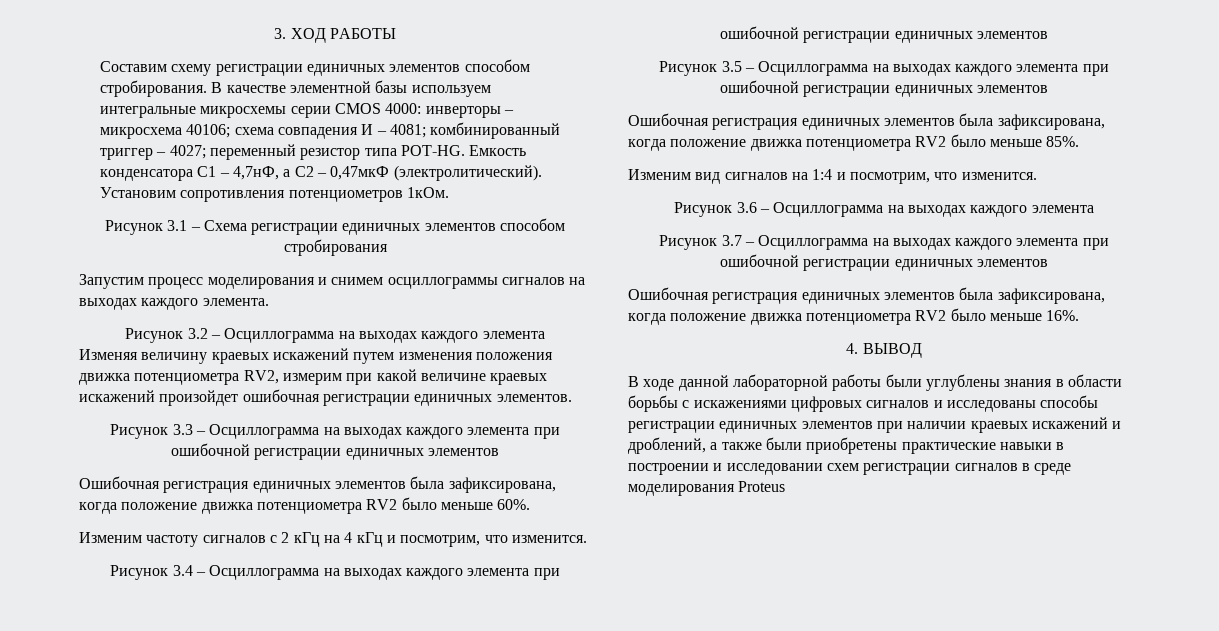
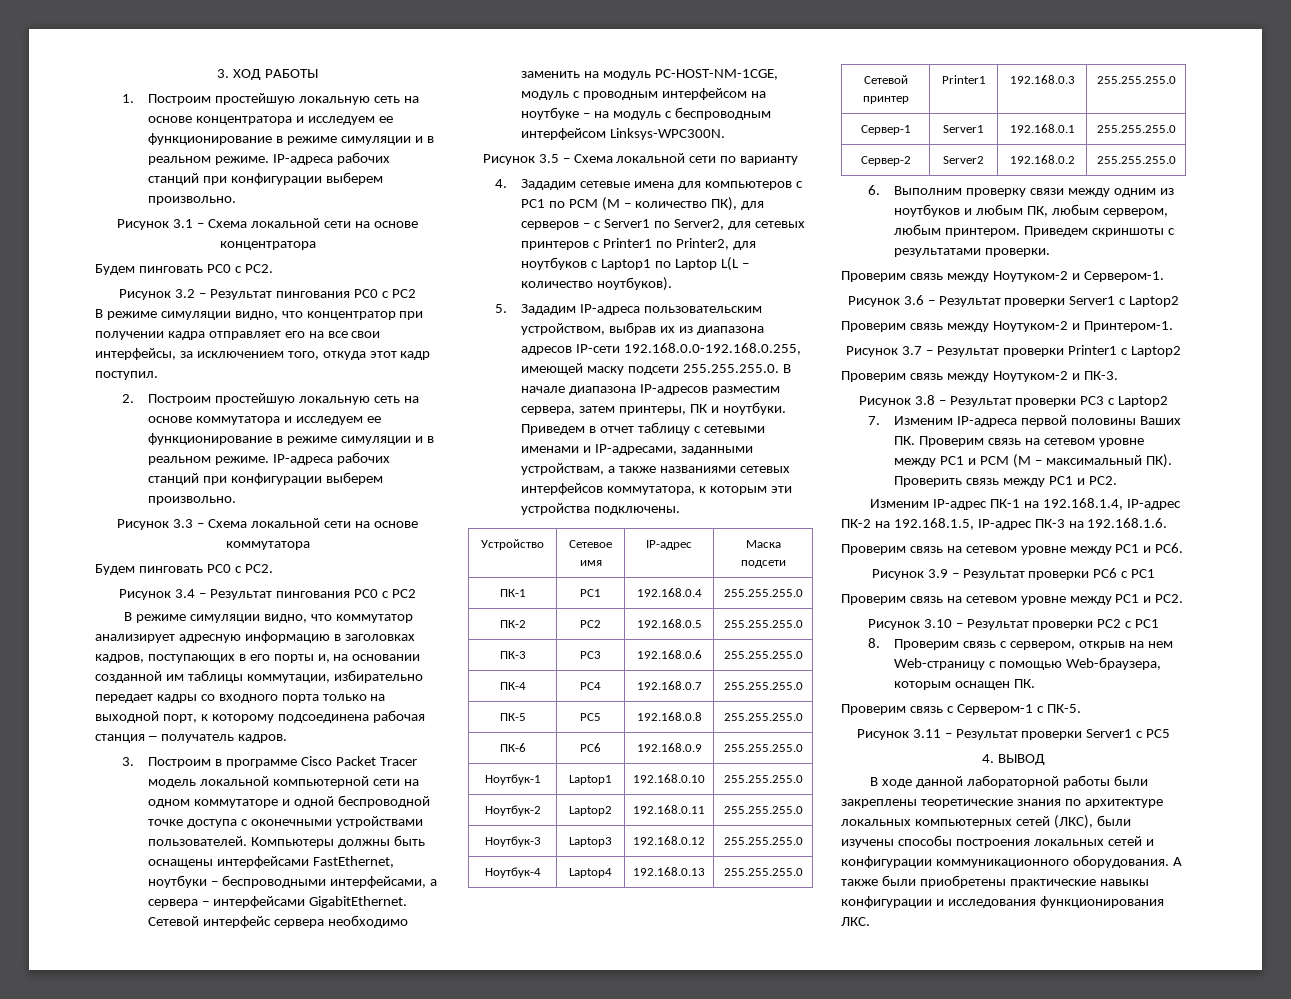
- Составим схему регистрации единичных элементов способом стробирования. В качестве элементной базы используем интегральные микросхемы серии CMOS 4000: инверторы – микросхема 40106; схема совпадения И – 4081; комбинированный триггер – 4027; переменный резистор типа POT-HG. Емкость конденсатора С1 – 4,7нФ, а С2 – 0,47мкФ (электролитический). Установим сопротивления потенциометров 1кОм.
- Рисунок 3.1 – Схема регистрации единичных элементов способом стробирования
- Запустим процесс моделирования и снимем осциллограммы сигналов на выходах каждого элемента.
- Рисунок 3.2 – Осциллограмма на выходах каждого элемента
- Изменяя величину краевых искажений путем изменения положения движка потенциометра RV2, измерим при какой величине краевых искажений произойдет ошибочная регистрации единичных элементов.
- Рисунок 3.3 – Осциллограмма на выходах каждого элемента при ошибочной регистрации единичных элементов
- Ошибочная регистрация единичных элементов была зафиксирована, когда положение движка потенциометра RV2 было меньше 60%.
- Изменим частоту сигналов с 2 кГц на 4 кГц и посмотрим, что изменится.
- Рисунок 3.4 – Осциллограмма на выходах каждого элемента при ошибочной регистрации единичных элементов
- Рисунок 3.5 – Осциллограмма на выходах каждого элемента при ошибочной регистрации единичных элементов
- Ошибочная регистрация единичных элементов была зафиксирована, когда положение движка потенциометра RV2 было меньше 85%.
- Изменим вид сигналов на 1:4 и посмотрим, что изменится.
- Рисунок 3.6 – Осциллограмма на выходах каждого элемента
- Рисунок 3.7 – Осциллограмма на выходах каждого элемента при ошибочной регистрации единичных элементов
- Ошибочная регистрация единичных элементов была зафиксирована, когда положение движка потенциометра RV2 было меньше 16%.
+ 1. Построим простейшую локальную сеть на основе концентратора и исследуем ее функционирование в режиме симуляции и в реальном режиме. IP-адреса рабочих станций при конфигурации выберем произвольно.
+ Рисунок 3.1 – Схема локальной сети на основе концентратора
+ Будем пинговать PC0 с PC2.
+ Рисунок 3.2 – Результат пингования PC0 с PC2
+ В режиме симуляции видно, что концентратор при получении кадра отправляет его на все свои интерфейсы, за исключением того, откуда этот кадр поступил.
+ 2. Построим простейшую локальную сеть на основе коммутатора и исследуем ее функционирование в режиме симуляции и в реальном режиме. IP-адреса рабочих станций при конфигурации выберем произвольно.
+ Рисунок 3.3 – Схема локальной сети на основе коммутатора
+ Будем пинговать PC0 с PC2.
+ Рисунок 3.4 – Результат пингования PC0 с PC2
+ В режиме симуляции видно, что коммутатор анализирует адресную информацию в заголовках кадров, поступающих в его порты и, на основании созданной им таблицы коммутации, избирательно передает кадры со входного порта только на выходной порт, к которому подсоединена рабочая станция ─ получатель кадров.
+ 3. Построим в программе Cisco Packet Tracer модель локальной компьютерной сети на одном коммутаторе и одной беспроводной точке доступа с оконечными устройствами пользователей. Компьютеры должны быть оснащены интерфейсами FastEthernet, ноутбуки – беспроводными интерфейсами, а сервера − интерфейсами GigabitEthernet. Сетевой интерфейс сервера необходимо заменить на модуль PC-HOST-NM-1CGE, модуль с проводным интерфейсом на ноутбуке – на модуль с беспроводным интерфейсом Linksys-WPC300N.
+ Рисунок 3.5 – Схема локальной сети по варианту
+ 4. Зададим сетевые имена для компьютеров с PC1 по PCM (M – количество ПК), для серверов – с Server1 по Server2, для сетевых принтеров с Printer1 по Printer2, для ноутбуков с Laptop1 по Laptop L(L – количество ноутбуков).
+ 5. Зададим IP-адреса пользовательским устройством, выбрав их из диапазона адресов IP-сети 192.168.0.0-192.168.0.255, имеющей маску подсети 255.255.255.0. В начале диапазона IP-адресов разместим сервера, затем принтеры, ПК и ноутбуки. Приведем в отчет таблицу с сетевыми именами и IP-адресами, заданными устройствам, а также названиями сетевых интерфейсов коммутатора, к которым эти устройства подключены.
+ Устройство | Сетевое имя | IP-адрес | Маска подсети
+ ПК-1 | PC1 | 192.168.0.4 | 255.255.255.0
+ ПК-2 | PC2 | 192.168.0.5 | 255.255.255.0
+ ПК-3 | PC3 | 192.168.0.6 | 255.255.255.0
+ ПК-4 | PC4 | 192.168.0.7 | 255.255.255.0
+ ПК-5 | PC5 | 192.168.0.8 | 255.255.255.0
+ ПК-6 | PC6 | 192.168.0.9 | 255.255.255.0
+ Ноутбук-1 | Laptop1 | 192.168.0.10 | 255.255.255.0
+ Ноутбук-2 | Laptop2 | 192.168.0.11 | 255.255.255.0
+ Ноутбук-3 | Laptop3 | 192.168.0.12 | 255.255.255.0
+ Ноутбук-4 | Laptop4 | 192.168.0.13 | 255.255.255.0
+ Сетевой принтер | Printer1 | 192.168.0.3 | 255.255.255.0
+ Сервер-1 | Server1 | 192.168.0.1 | 255.255.255.0
+ Сервер-2 | Server2 | 192.168.0.2 | 255.255.255.0
+ 6. Выполним проверку связи между одним из ноутбуков и любым ПК, любым сервером, любым принтером. Приведем скриншоты с результатами проверки.
+ Проверим связь между Ноутуком-2 и Сервером-1.
+ Рисунок 3.6 – Результат проверки Server1 с Laptop2
+ Проверим связь между Ноутуком-2 и Принтером-1.
+ Рисунок 3.7 – Результат проверки Printer1 с Laptop2
+ Проверим связь между Ноутуком-2 и ПК-3.
+ Рисунок 3.8 – Результат проверки PC3 с Laptop2
+ 7. Изменим IP-адреса первой половины Ваших ПК. Проверим связь на сетевом уровне между PC1 и PCM (M – максимальный ПК). Проверить связь между PC1 и PC2.
+ Изменим IP-адрес ПК-1 на 192.168.1.4, IP-адрес ПК-2 на 192.168.1.5, IP-адрес ПК-3 на 192.168.1.6.
+ Проверим связь на сетевом уровне между PC1 и PC6.
+ Рисунок 3.9 – Результат проверки PC6 с PC1
+ Проверим связь на сетевом уровне между PC1 и PC2.
+ Рисунок 3.10 – Результат проверки PC2 с PC1
+ 8. Проверим связь с сервером, открыв на нем Web-страницу с помощью Web-браузера, которым оснащен ПК.
+ Проверим связь с Сервером-1 с ПК-5.
+ Рисунок 3.11 – Результат проверки Server1 с PC5
- В ходе данной лабораторной работы были углублены знания в области борьбы с искажениями цифровых сигналов и исследованы способы регистрации единичных элементов при наличии краевых искажений и дроблений, а также были приобретены практические навыки в построении и исследовании схем регистрации сигналов в среде моделирования Proteus
+ В ходе данной лабораторной работы были закреплены теоретические знания по архитектуре локальных компьютерных сетей (ЛКС), были изучены способы построения локальных сетей и конфигурации коммуникационного оборудования. А также были приобретены практические навыкы конфигурации и исследования функционирования ЛКС.

